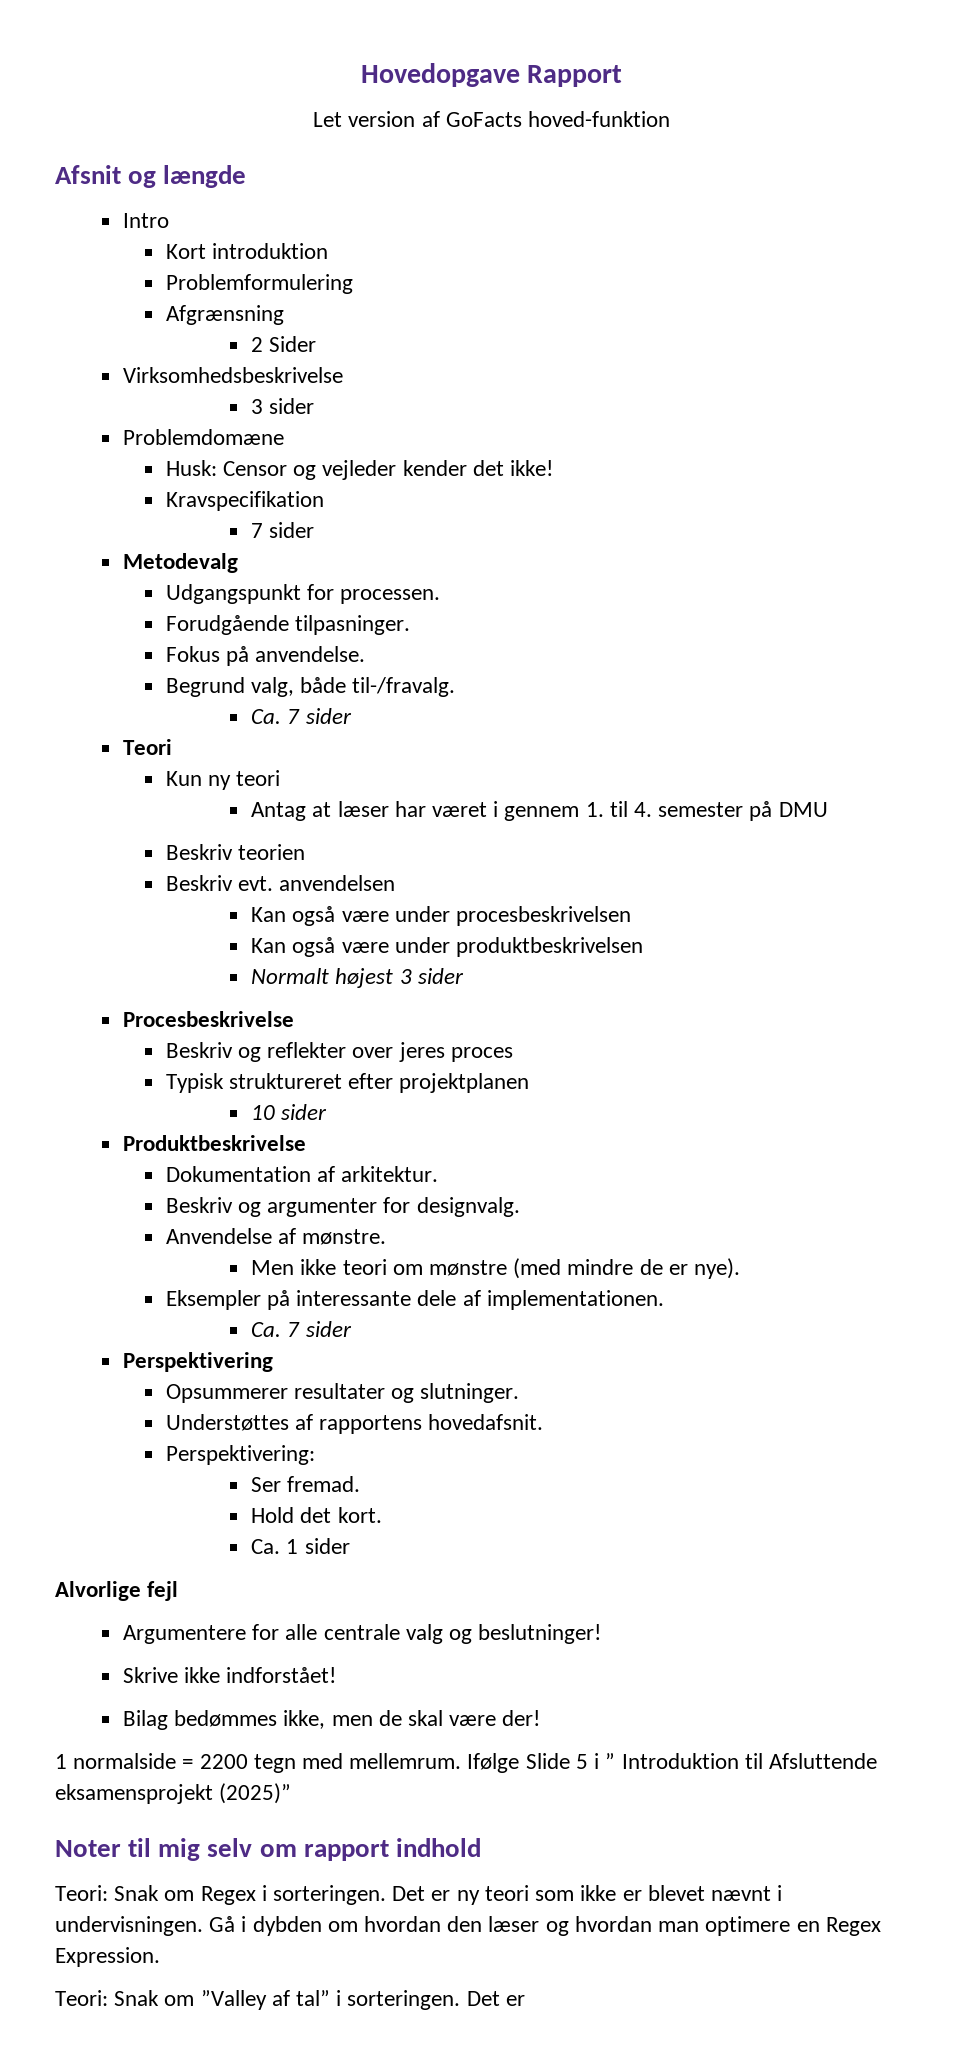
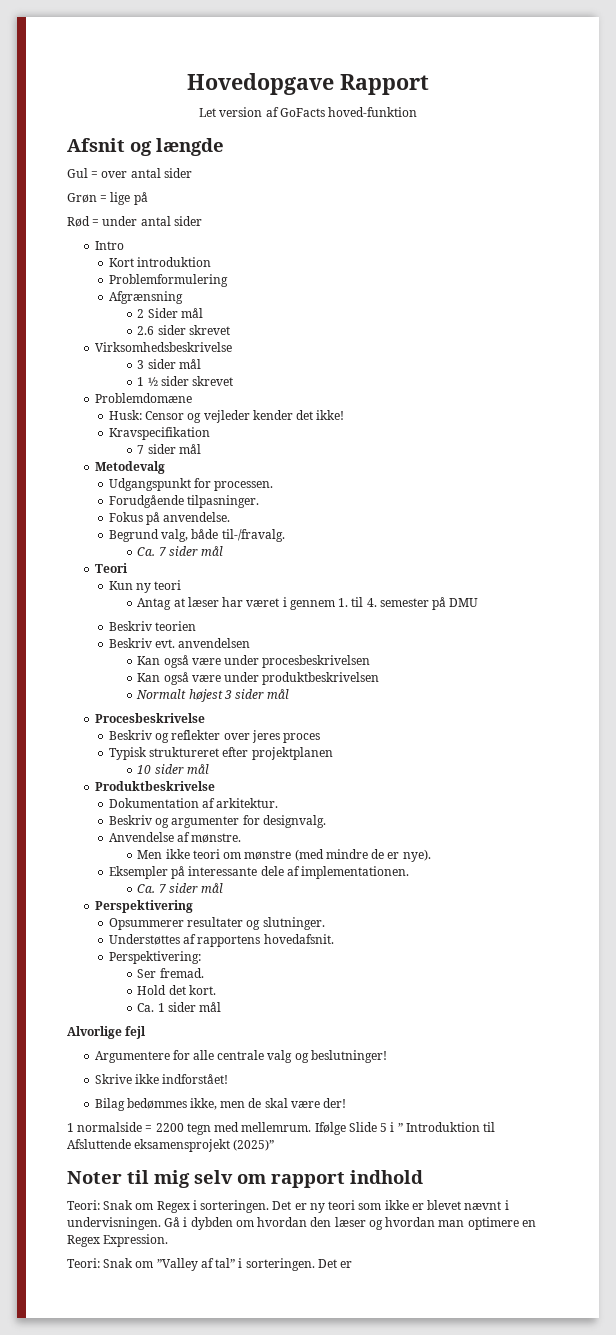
+ Gul = over antal sider
+ Grøn = lige på
+ Rød = under antal sider
- 2 Sider
+ 2 Sider mål
+ 2.6 sider skrevet
  Virksomhedsbeskrivelse
- 3 sider
+ 3 sider mål
+ 1 ½ sider skrevet
  Kravspecifikation
- 7 sider
+ 7 sider mål
  Begrund valg, både til-/fravalg.
- Ca. 7 sider
+ Ca. 7 sider mål
- Normalt højest 3 sider
+ Normalt højest 3 sider mål
- 10 sider
+ 10 sider mål
  Eksempler på interessante dele af implementationen.
- Ca. 7 sider
+ Ca. 7 sider mål
- Ca. 1 sider
+ Ca. 1 sider mål

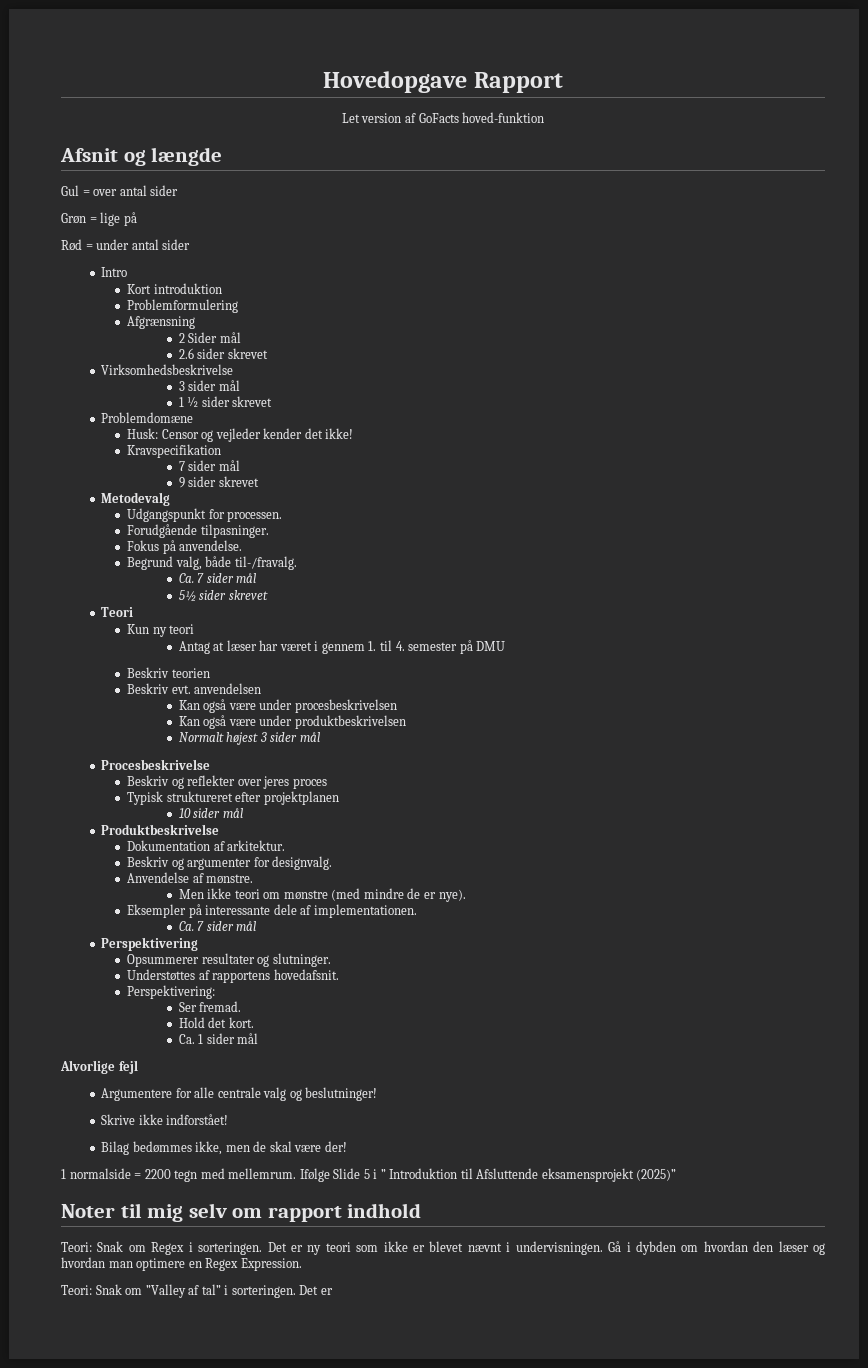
+ 9 sider skrevet
+ 5½ sider skrevet

